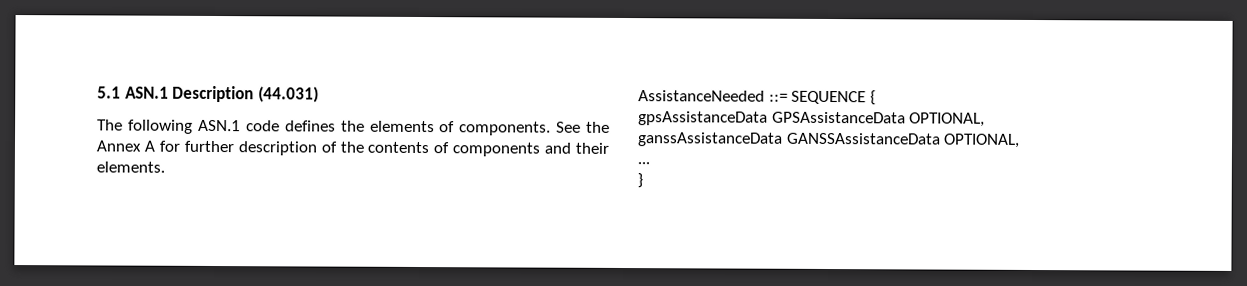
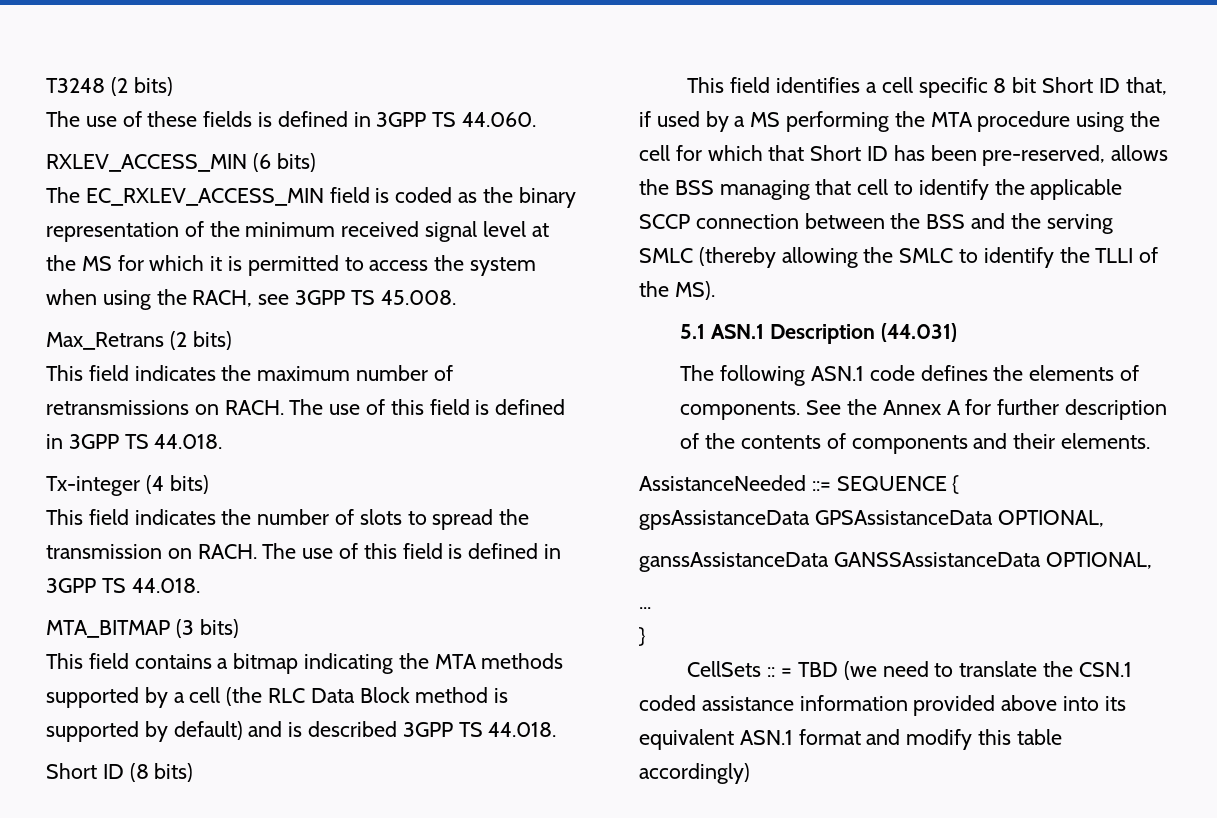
+ T3248 (2 bits)
+ The use of these fields is defined in 3GPP TS 44.060.
+ RXLEV_ACCESS_MIN (6 bits)
+ The EC_RXLEV_ACCESS_MIN field is coded as the binary representation of the minimum received signal level at the MS for which it is permitted to access the system when using the RACH, see 3GPP TS 45.008.
+ Max_Retrans (2 bits)
+ This field indicates the maximum number of retransmissions on RACH. The use of this field is defined in 3GPP TS 44.018.
+ Tx-integer (4 bits)
+ This field indicates the number of slots to spread the transmission on RACH. The use of this field is defined in 3GPP TS 44.018.
+ MTA_BITMAP (3 bits)
+ This field contains a bitmap indicating the MTA methods supported by a cell (the RLC Data Block method is supported by default) and is described 3GPP TS 44.018.
+ Short ID (8 bits)
+ This field identifies a cell specific 8 bit Short ID that, if used by a MS performing the MTA procedure using the cell for which that Short ID has been pre-reserved, allows the BSS managing that cell to identify the applicable SCCP connection between the BSS and the serving SMLC (thereby allowing the SMLC to identify the TLLI of the MS).
+ CellSets :: = TBD (we need to translate the CSN.1 coded assistance information provided above into its equivalent ASN.1 format and modify this table accordingly)

